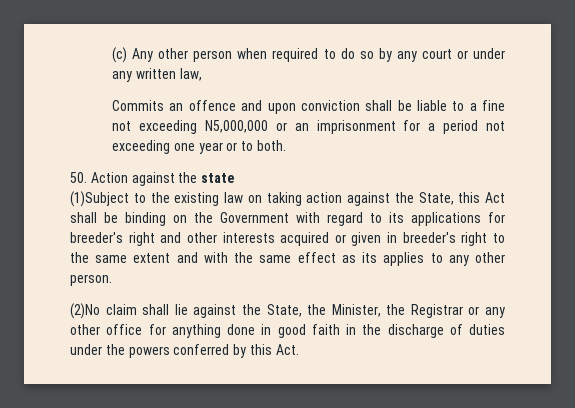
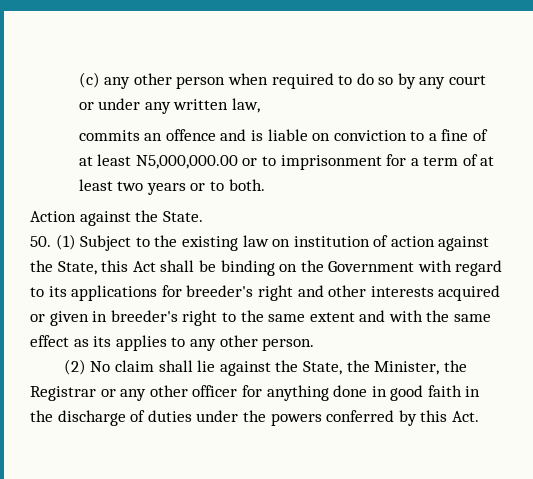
- (c) Any other person when required to do so by any court or under any written law,
+ (c) any other person when required to do so by any court or under any written law,
- Commits an offence and upon conviction shall be liable to a fine not exceeding N5,000,000 or an imprisonment for a period not exceeding one year or to both.
+ commits an offence and is liable on conviction to a fine of at least N5,000,000.00 or to imprisonment for a term of at least two years or to both.
- 50. Action against the state
- (1)Subject to the existing law on taking action against the State, this Act shall be binding on the Government with regard to its applications for breeder's right and other interests acquired or given in breeder's right to the same extent and with the same effect as its applies to any other person.
+ Action against the State.
+ 50. (1) Subject to the existing law on institution of action against the State, this Act shall be binding on the Government with regard to its applications for breeder's right and other interests acquired or given in breeder's right to the same extent and with the same effect as its applies to any other person.
- (2)No claim shall lie against the State, the Minister, the Registrar or any other office for anything done in good faith in the discharge of duties under the powers conferred by this Act.
+ (2) No claim shall lie against the State, the Minister, the Registrar or any other officer for anything done in good faith in the discharge of duties under the powers conferred by this Act.

